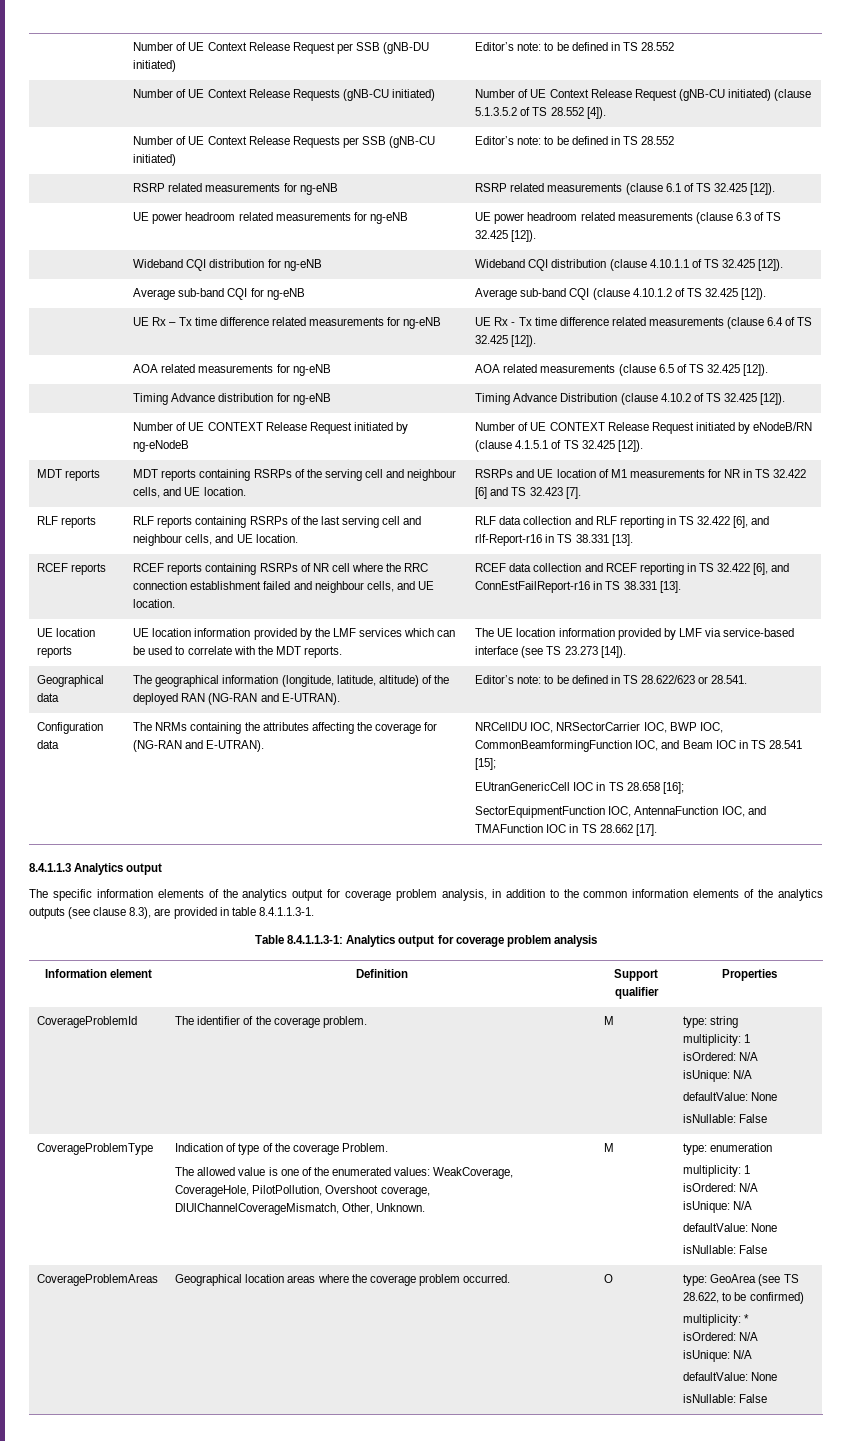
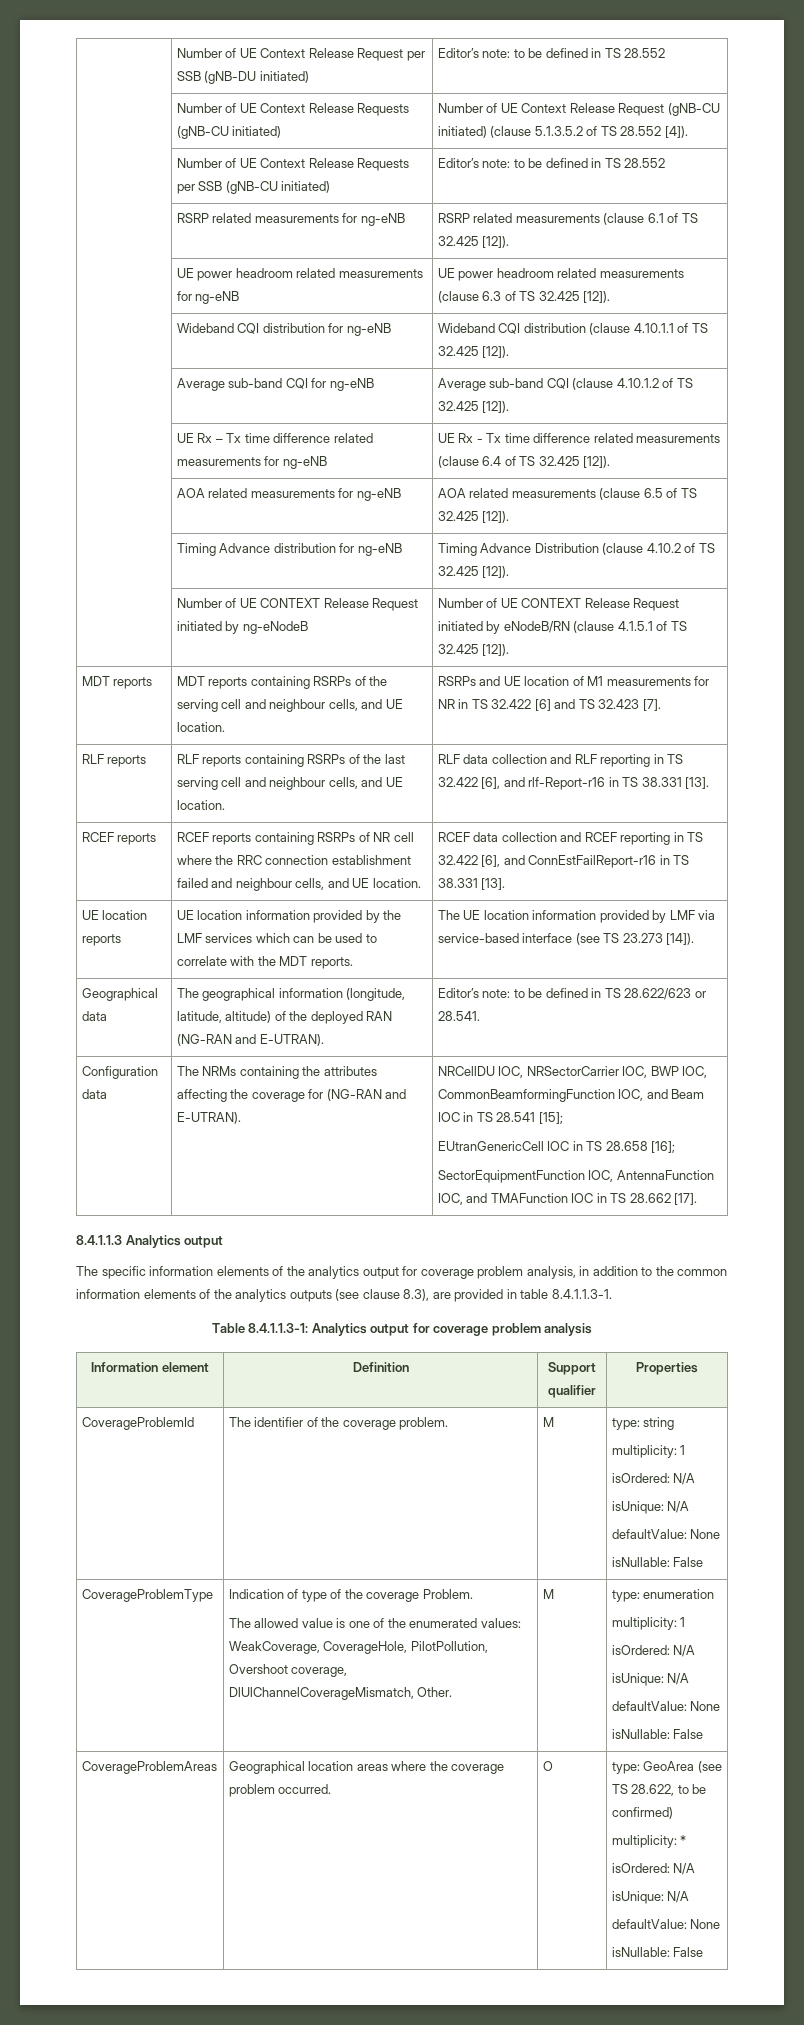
  CoverageProblemType | Indication of type of the coverage Problem.
- The allowed value is one of the enumerated values: WeakCoverage, CoverageHole, PilotPollution, Overshoot coverage, DlUlChannelCoverageMismatch, Other, Unknown. | M | type: enumeration
+ The allowed value is one of the enumerated values: WeakCoverage, CoverageHole, PilotPollution, Overshoot coverage, DlUlChannelCoverageMismatch, Other. | M | type: enumeration

